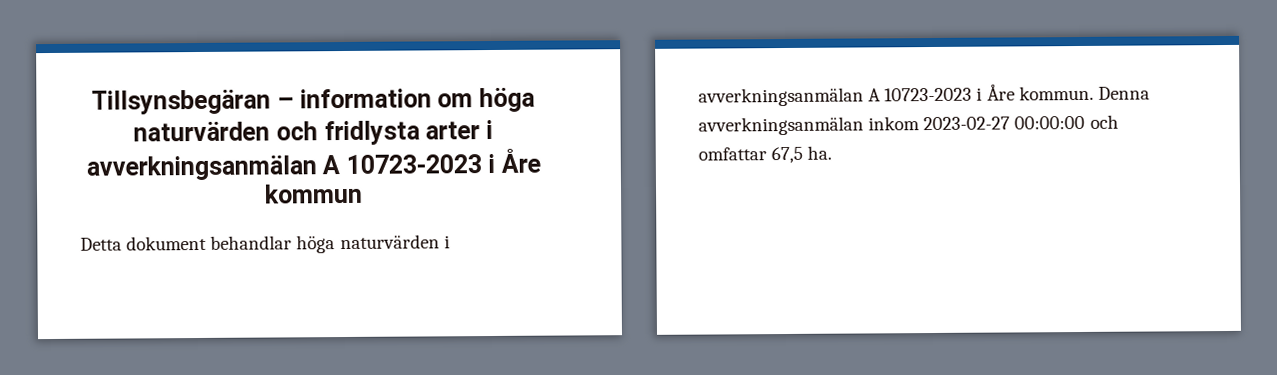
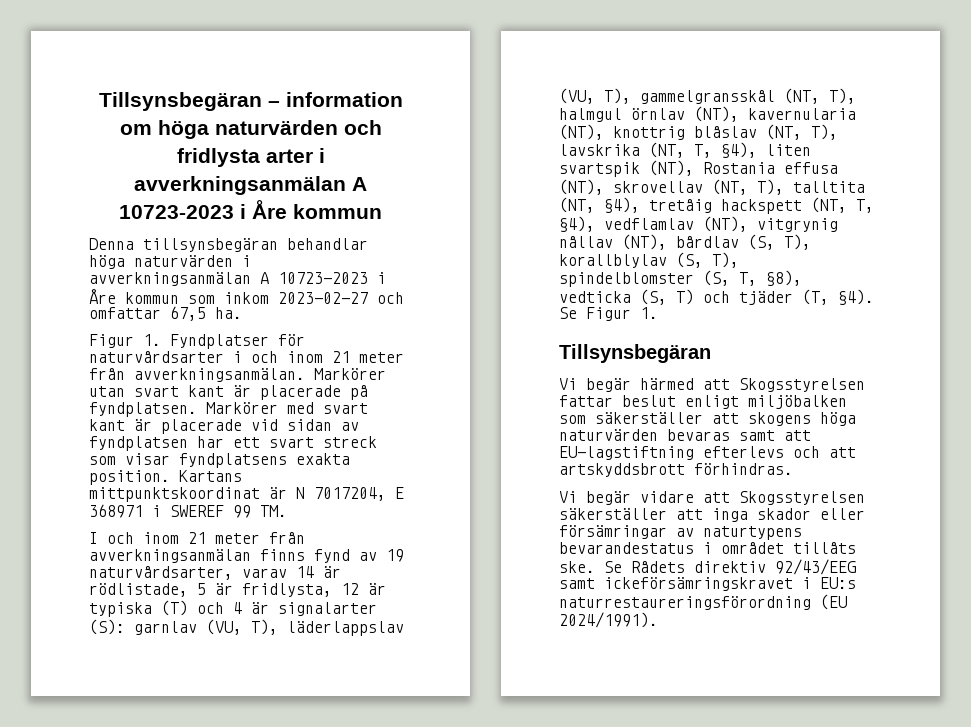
- Detta dokument behandlar höga naturvärden i avverkningsanmälan A 10723-2023 i Åre kommun. Denna avverkningsanmälan inkom 2023-02-27 00:00:00 och omfattar 67,5 ha.
+ Denna tillsynsbegäran behandlar höga naturvärden i avverkningsanmälan A 10723-2023 i Åre kommun som inkom 2023-02-27 och omfattar 67,5 ha.
+ Figur 1. Fyndplatser för naturvårdsarter i och inom 21 meter från avverkningsanmälan. Markörer utan svart kant är placerade på fyndplatsen. Markörer med svart kant är placerade vid sidan av fyndplatsen har ett svart streck som visar fyndplatsens exakta position. Kartans mittpunktskoordinat är N 7017204, E 368971 i SWEREF 99 TM.
+ I och inom 21 meter från avverkningsanmälan finns fynd av 19 naturvårdsarter, varav 14 är rödlistade, 5 är fridlysta, 12 är typiska (T) och 4 är signalarter (S): garnlav (VU, T), läderlappslav (VU, T), gammelgransskål (NT, T), halmgul örnlav (NT), kavernularia (NT), knottrig blåslav (NT, T), lavskrika (NT, T, §4), liten svartspik (NT), Rostania effusa (NT), skrovellav (NT, T), talltita (NT, §4), tretåig hackspett (NT, T, §4), vedflamlav (NT), vitgrynig nållav (NT), bårdlav (S, T), korallblylav (S, T), spindelblomster (S, T, §8), vedticka (S, T) och tjäder (T, §4). Se Figur 1.
+ Tillsynsbegäran
+ Vi begär härmed att Skogsstyrelsen fattar beslut enligt miljöbalken som säkerställer att skogens höga naturvärden bevaras samt att EU-lagstiftning efterlevs och att artskyddsbrott förhindras.
+ Vi begär vidare att Skogsstyrelsen säkerställer att inga skador eller försämringar av naturtypens bevarandestatus i området tillåts ske. Se Rådets direktiv 92/43/EEG samt ickeförsämringskravet i EU:s naturrestaureringsförordning (EU 2024/1991).

